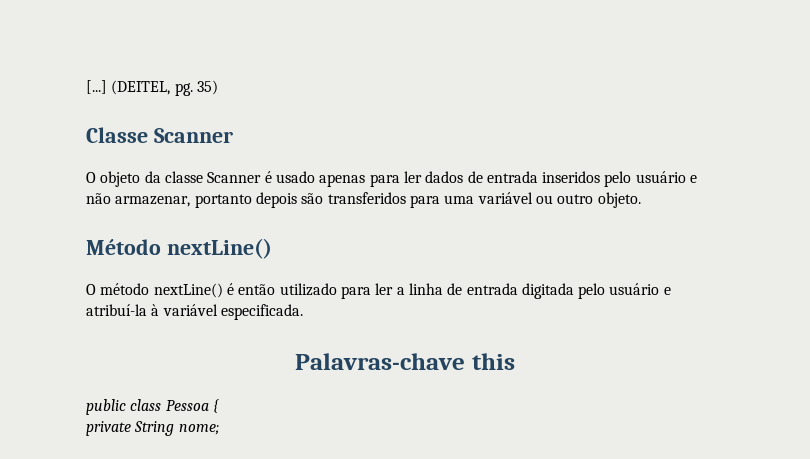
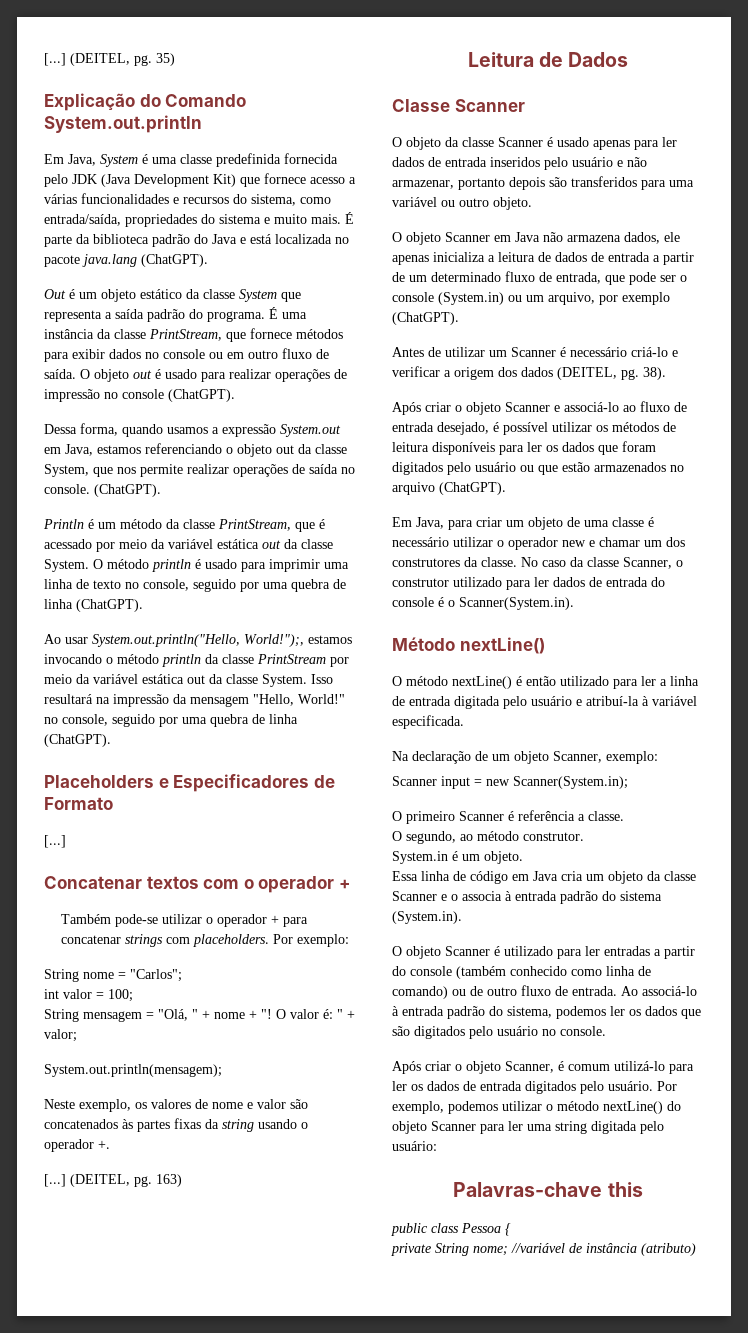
+ Explicação do Comando System.out.println
+ Em Java, System é uma classe predefinida fornecida pelo JDK (Java Development Kit) que fornece acesso a várias funcionalidades e recursos do sistema, como entrada/saída, propriedades do sistema e muito mais. É parte da biblioteca padrão do Java e está localizada no pacote java.lang (ChatGPT).
+ Out é um objeto estático da classe System que representa a saída padrão do programa. É uma instância da classe PrintStream, que fornece métodos para exibir dados no console ou em outro fluxo de saída. O objeto out é usado para realizar operações de impressão no console (ChatGPT).
+ Dessa forma, quando usamos a expressão System.out em Java, estamos referenciando o objeto out da classe System, que nos permite realizar operações de saída no console. (ChatGPT).
+ Println é um método da classe PrintStream, que é acessado por meio da variável estática out da classe System. O método println é usado para imprimir uma linha de texto no console, seguido por uma quebra de linha (ChatGPT).
+ Ao usar System.out.println("Hello, World!");, estamos invocando o método println da classe PrintStream por meio da variável estática out da classe System. Isso resultará na impressão da mensagem "Hello, World!" no console, seguido por uma quebra de linha (ChatGPT).
+ Placeholders e Especificadores de Formato
+ [...]
+ Concatenar textos com o operador +
+ Também pode-se utilizar o operador + para concatenar strings com placeholders. Por exemplo:
+ String nome = "Carlos";
+ int valor = 100;
+ String mensagem = "Olá, " + nome + "! O valor é: " + valor;
+ System.out.println(mensagem);
+ Neste exemplo, os valores de nome e valor são concatenados às partes fixas da string usando o operador +.
+ [...] (DEITEL, pg. 163)
+ Leitura de Dados
+ O objeto Scanner em Java não armazena dados, ele apenas inicializa a leitura de dados de entrada a partir de um determinado fluxo de entrada, que pode ser o console (System.in) ou um arquivo, por exemplo (ChatGPT).
+ Antes de utilizar um Scanner é necessário criá-lo e verificar a origem dos dados (DEITEL, pg. 38).
+ Após criar o objeto Scanner e associá-lo ao fluxo de entrada desejado, é possível utilizar os métodos de leitura disponíveis para ler os dados que foram digitados pelo usuário ou que estão armazenados no arquivo (ChatGPT).
+ Em Java, para criar um objeto de uma classe é necessário utilizar o operador new e chamar um dos construtores da classe. No caso da classe Scanner, o construtor utilizado para ler dados de entrada do console é o Scanner(System.in).
+ Na declaração de um objeto Scanner, exemplo:
+ Scanner input = new Scanner(System.in);
+ O primeiro Scanner é referência a classe.
+ O segundo, ao método construtor.
+ System.in é um objeto.
+ Essa linha de código em Java cria um objeto da classe Scanner e o associa à entrada padrão do sistema (System.in).
+ O objeto Scanner é utilizado para ler entradas a partir do console (também conhecido como linha de comando) ou de outro fluxo de entrada. Ao associá-lo à entrada padrão do sistema, podemos ler os dados que são digitados pelo usuário no console.
+ Após criar o objeto Scanner, é comum utilizá-lo para ler os dados de entrada digitados pelo usuário. Por exemplo, podemos utilizar o método nextLine() do objeto Scanner para ler uma string digitada pelo usuário:
- private String nome;
+ private String nome; //variável de instância (atributo)

